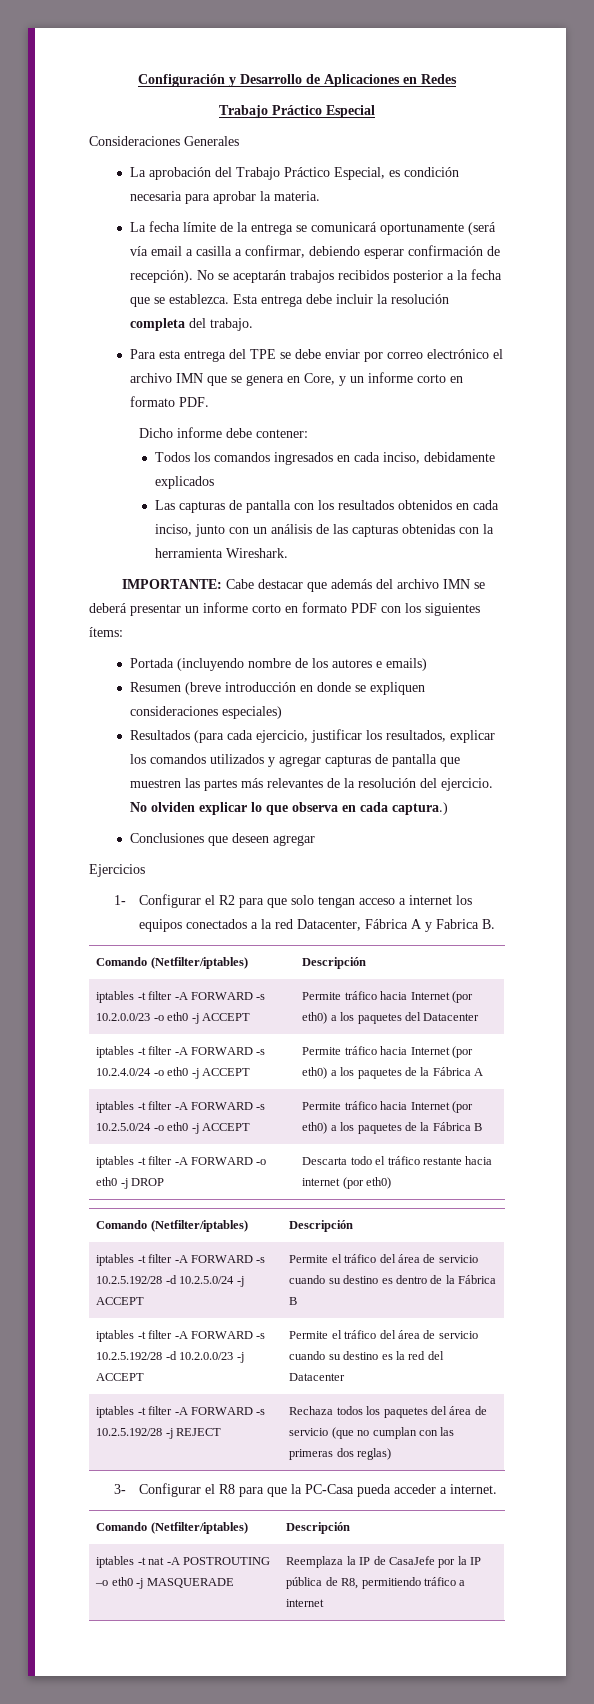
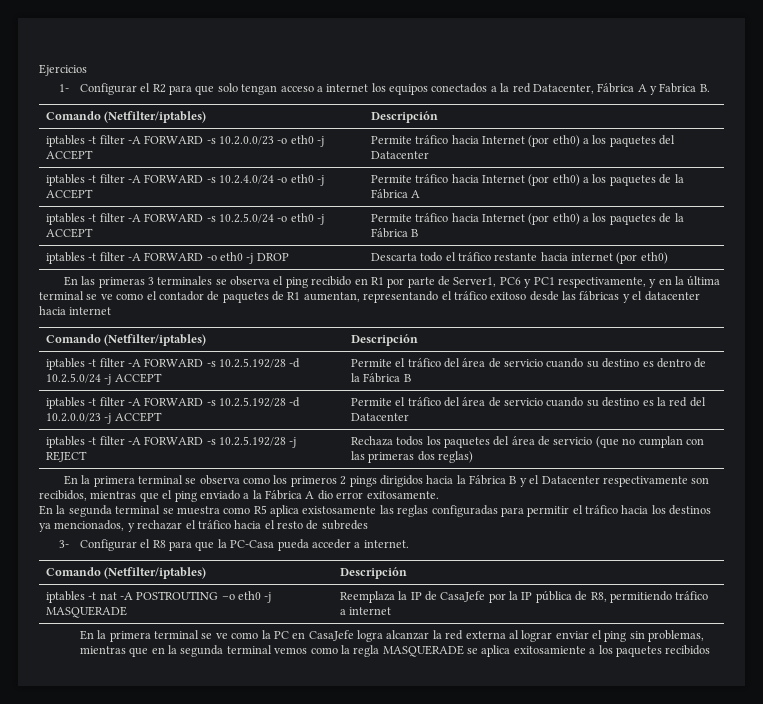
- Configuración y Desarrollo de Aplicaciones en Redes
- Trabajo Práctico Especial
- Consideraciones Generales
- La aprobación del Trabajo Práctico Especial, es condición necesaria para aprobar la materia.
- La fecha límite de la entrega se comunicará oportunamente (será vía email a casilla a confirmar, debiendo esperar confirmación de recepción). No se aceptarán trabajos recibidos posterior a la fecha que se establezca. Esta entrega debe incluir la resolución completa del trabajo.
- Para esta entrega del TPE se debe enviar por correo electrónico el archivo IMN que se genera en Core, y un informe corto en formato PDF.
- Dicho informe debe contener:
- Todos los comandos ingresados en cada inciso, debidamente explicados
- Las capturas de pantalla con los resultados obtenidos en cada inciso, junto con un análisis de las capturas obtenidas con la herramienta Wireshark.
- IMPORTANTE: Cabe destacar que además del archivo IMN se deberá presentar un informe corto en formato PDF con los siguientes ítems:
- Portada (incluyendo nombre de los autores e emails)
- Resumen (breve introducción en donde se expliquen consideraciones especiales)
- Resultados (para cada ejercicio, justificar los resultados, explicar los comandos utilizados y agregar capturas de pantalla que muestren las partes más relevantes de la resolución del ejercicio. No olviden explicar lo que observa en cada captura.)
- Conclusiones que deseen agregar
+ En las primeras 3 terminales se observa el ping recibido en R1 por parte de Server1, PC6 y PC1 respectivamente, y en la última terminal se ve como el contador de paquetes de R1 aumentan, representando el tráfico exitoso desde las fábricas y el datacenter hacia internet
+ En la primera terminal se observa como los primeros 2 pings dirigidos hacia la Fábrica B y el Datacenter respectivamente son recibidos, mientras que el ping enviado a la Fábrica A dio error exitosamente.
+ En la segunda terminal se muestra como R5 aplica existosamente las reglas configuradas para permitir el tráfico hacia los destinos ya mencionados, y rechazar el tráfico hacia el resto de subredes
+ En la primera terminal se ve como la PC en CasaJefe logra alcanzar la red externa al lograr enviar el ping sin problemas, mientras que en la segunda terminal vemos como la regla MASQUERADE se aplica exitosamiente a los paquetes recibidos

